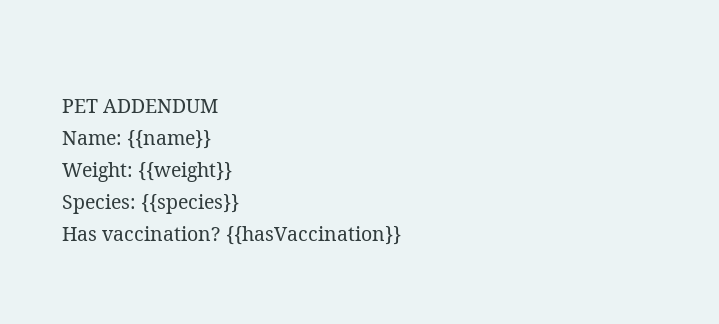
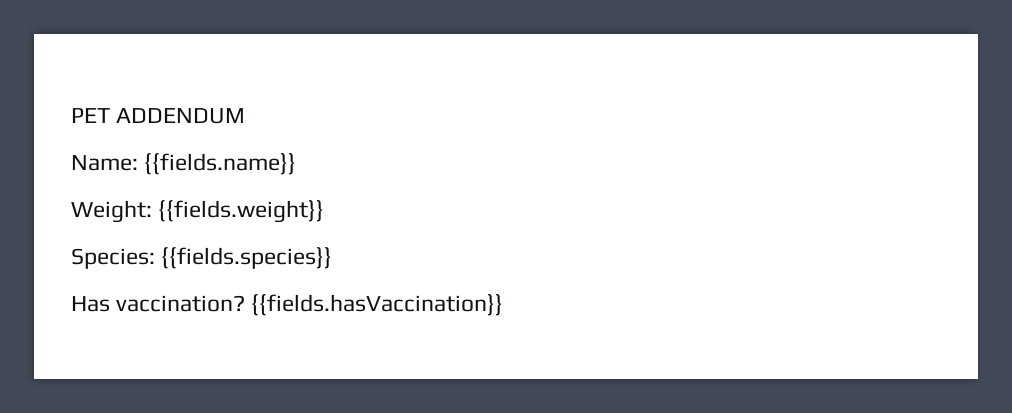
- Name: {{name}}
+ Name: {{fields.name}}
- Weight: {{weight}}
+ Weight: {{fields.weight}}
- Species: {{species}}
+ Species: {{fields.species}}
- {{hasVaccination}}
+ {{fields.hasVaccination}}

